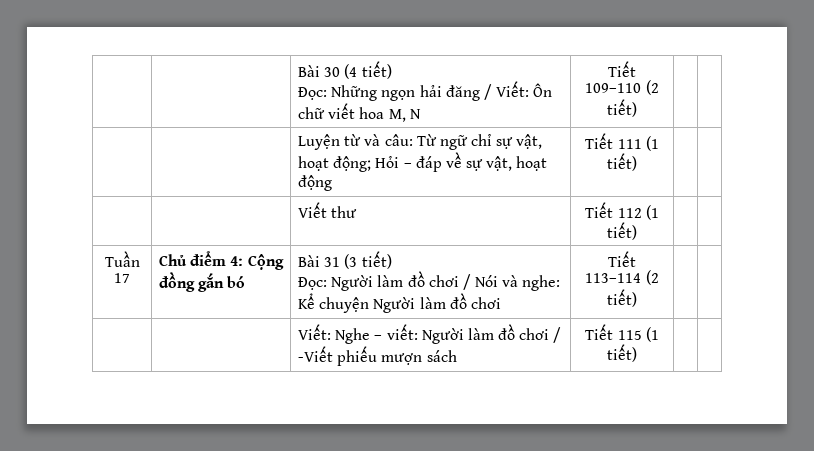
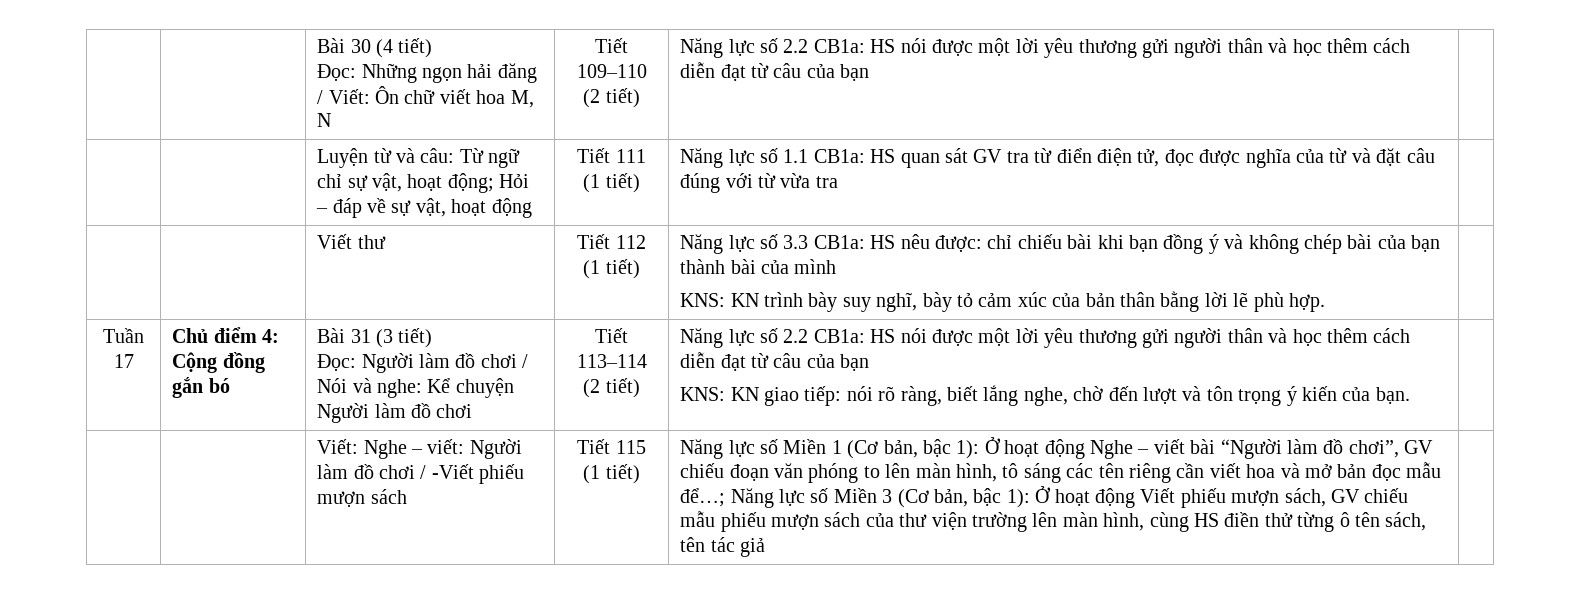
- Tiết 109–110 (2 tiết)
+ Tiết 109–110 (2 tiết) | Năng lực số 2.2 CB1a: HS nói được một lời yêu thương gửi người thân và học thêm cách diễn đạt từ câu của bạn
+ Năng lực số 1.1 CB1a: HS quan sát GV tra từ điển điện tử, đọc được nghĩa của từ và đặt câu đúng với từ vừa tra
+ Năng lực số 3.3 CB1a: HS nêu được: chỉ chiếu bài khi bạn đồng ý và không chép bài của bạn thành bài của mình
+ KNS: KN trình bày suy nghĩ, bày tỏ cảm xúc của bản thân bằng lời lẽ phù hợp.
- Tiết 113–114 (2 tiết)
+ Tiết 113–114 (2 tiết) | Năng lực số 2.2 CB1a: HS nói được một lời yêu thương gửi người thân và học thêm cách diễn đạt từ câu của bạn
+ KNS: KN giao tiếp: nói rõ ràng, biết lắng nghe, chờ đến lượt và tôn trọng ý kiến của bạn.
+ Năng lực số Miền 1 (Cơ bản, bậc 1): Ở hoạt động Nghe – viết bài “Người làm đồ chơi”, GV chiếu đoạn văn phóng to lên màn hình, tô sáng các tên riêng cần viết hoa và mở bản đọc mẫu để…; Năng lực số Miền 3 (Cơ bản, bậc 1): Ở hoạt động Viết phiếu mượn sách, GV chiếu mẫu phiếu mượn sách của thư viện trường lên màn hình, cùng HS điền thử từng ô tên sách, tên tác giả

